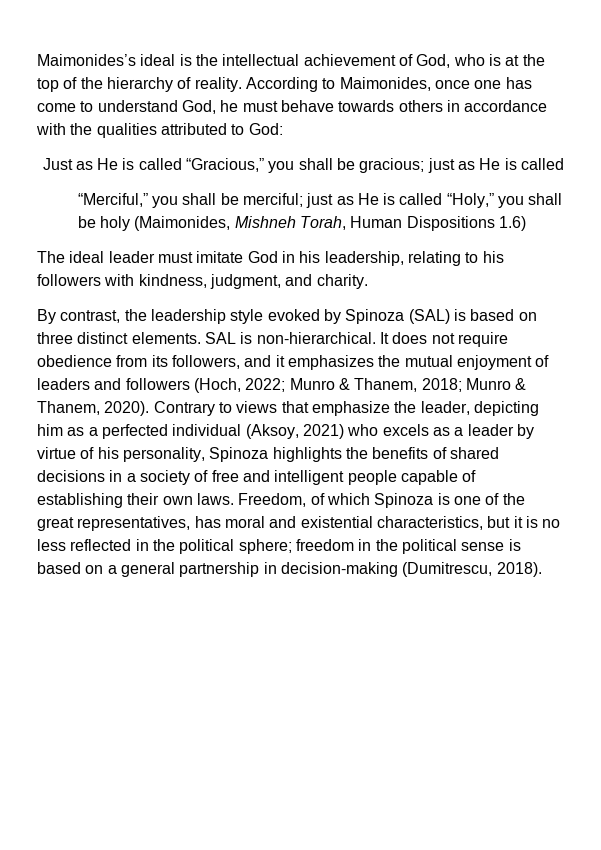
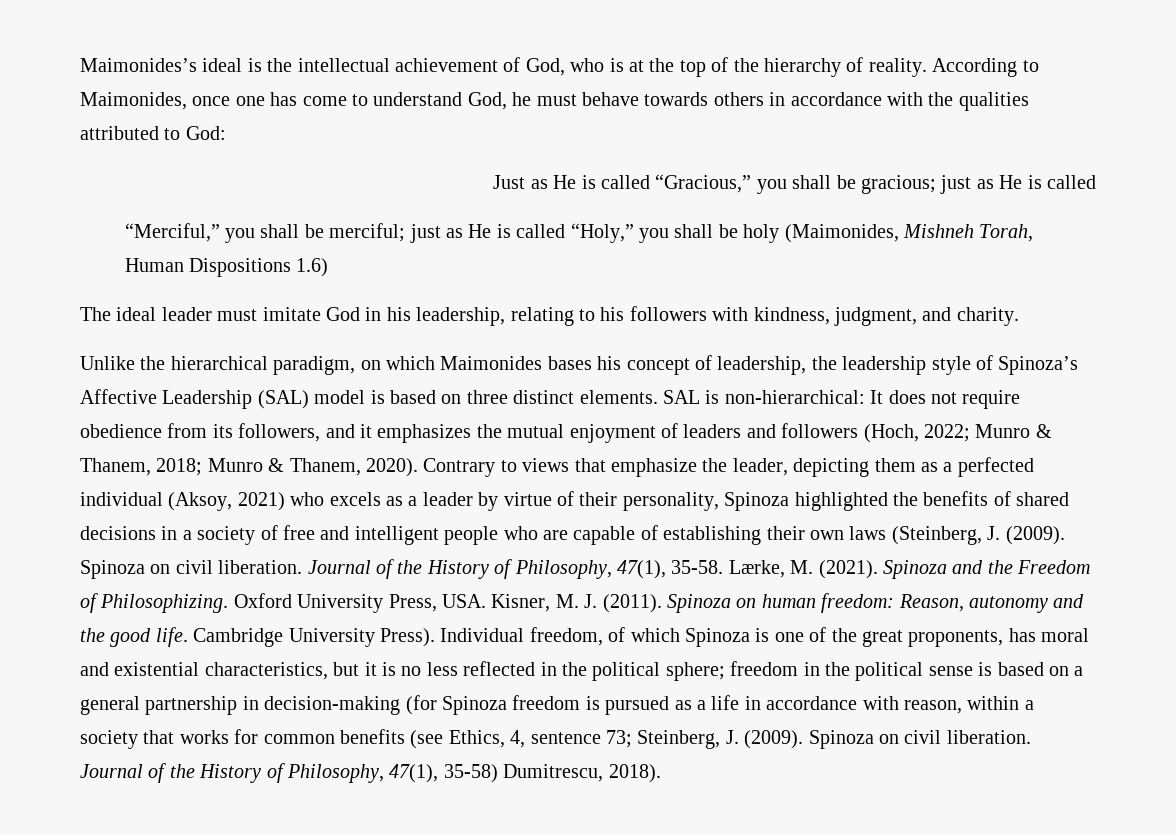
- By contrast, the leadership style evoked by Spinoza (SAL) is based on three distinct elements.
+ Unlike the hierarchical paradigm, on which Maimonides bases his concept of leadership, the leadership style of Spinoza’s Affective Leadership (SAL) model is based on three distinct elements.
- SAL is non-hierarchical. It does not require obedience from its followers, and it emphasizes the mutual enjoyment of leaders and followers (Hoch, 2022; Munro & Thanem, 2018; Munro & Thanem, 2020).
+ SAL is non-hierarchical: It does not require obedience from its followers, and it emphasizes the mutual enjoyment of leaders and followers (Hoch, 2022; Munro & Thanem, 2018; Munro & Thanem, 2020).
- Contrary to views that emphasize the leader, depicting him as a perfected individual (Aksoy, 2021) who excels as a leader by virtue of his personality, Spinoza highlights the benefits of shared decisions in a society of free and intelligent people capable of establishing their own laws. Freedom, of which Spinoza is one of the great representatives, has moral and existential characteristics, but it is no less reflected in the political sphere;
+ Contrary to views that emphasize the leader, depicting them as a perfected individual (Aksoy, 2021) who excels as a leader by virtue of their personality, Spinoza highlighted the benefits of shared decisions in a society of free and intelligent people who are capable of establishing their own laws (Steinberg, J. (2009). Spinoza on civil liberation. Journal of the History of Philosophy, 47(1), 35-58. Lærke, M. (2021). Spinoza and the Freedom of Philosophizing. Oxford University Press, USA. Kisner, M. J. (2011). Spinoza on human freedom: Reason, autonomy and the good life. Cambridge University Press). Individual freedom, of which Spinoza is one of the great proponents, has moral and existential characteristics, but it is no less reflected in the political sphere;
- freedom in the political sense is based on a general partnership in decision-making (Dumitrescu, 2018).
+ freedom in the political sense is based on a general partnership in decision-making (for Spinoza freedom is pursued as a life in accordance with reason, within a society that works for common benefits (see Ethics, 4, sentence 73; Steinberg, J. (2009). Spinoza on civil liberation. Journal of the History of Philosophy, 47(1), 35-58) Dumitrescu, 2018).

